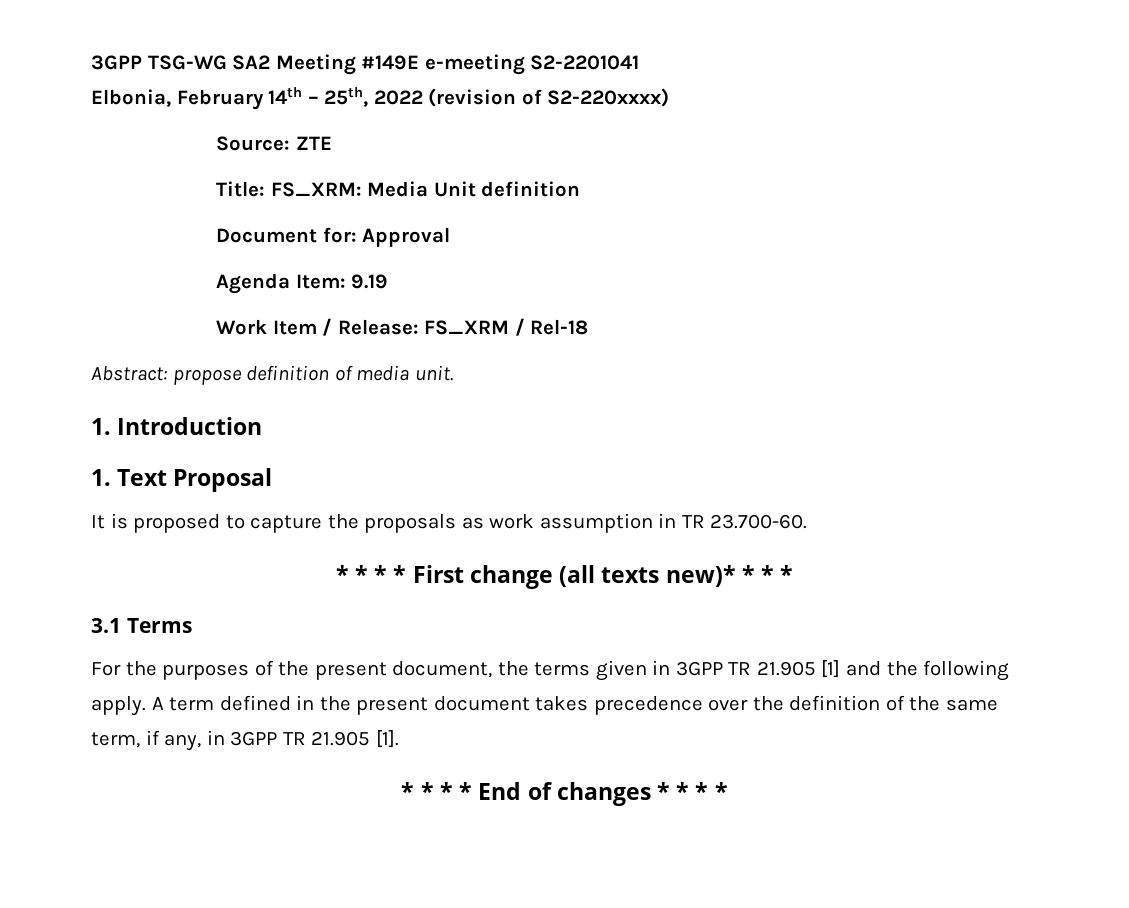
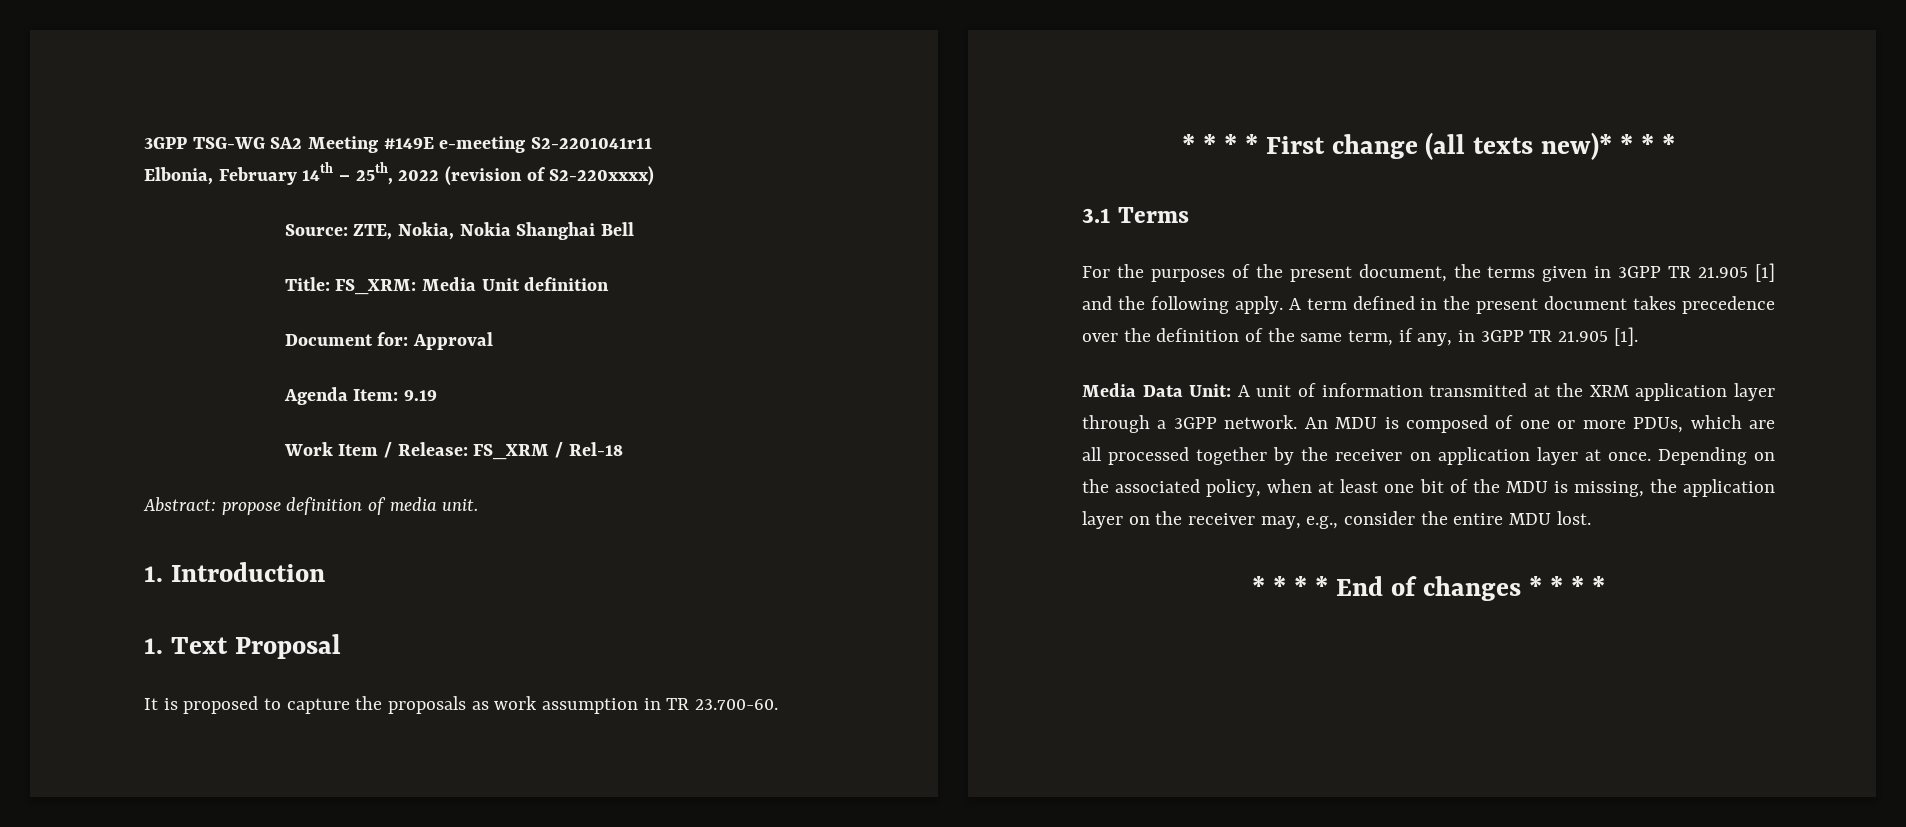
- 3GPP TSG-WG SA2 Meeting #149E e-meeting S2-2201041
+ 3GPP TSG-WG SA2 Meeting #149E e-meeting S2-2201041r11
- Source: ZTE
+ Source: ZTE, Nokia, Nokia Shanghai Bell
+ Media Data Unit: A unit of information transmitted at the XRM application layer through a 3GPP network. An MDU is composed of one or more PDUs, which are all processed together by the receiver on application layer at once. Depending on the associated policy, when at least one bit of the MDU is missing, the application layer on the receiver may, e.g., consider the entire MDU lost.

